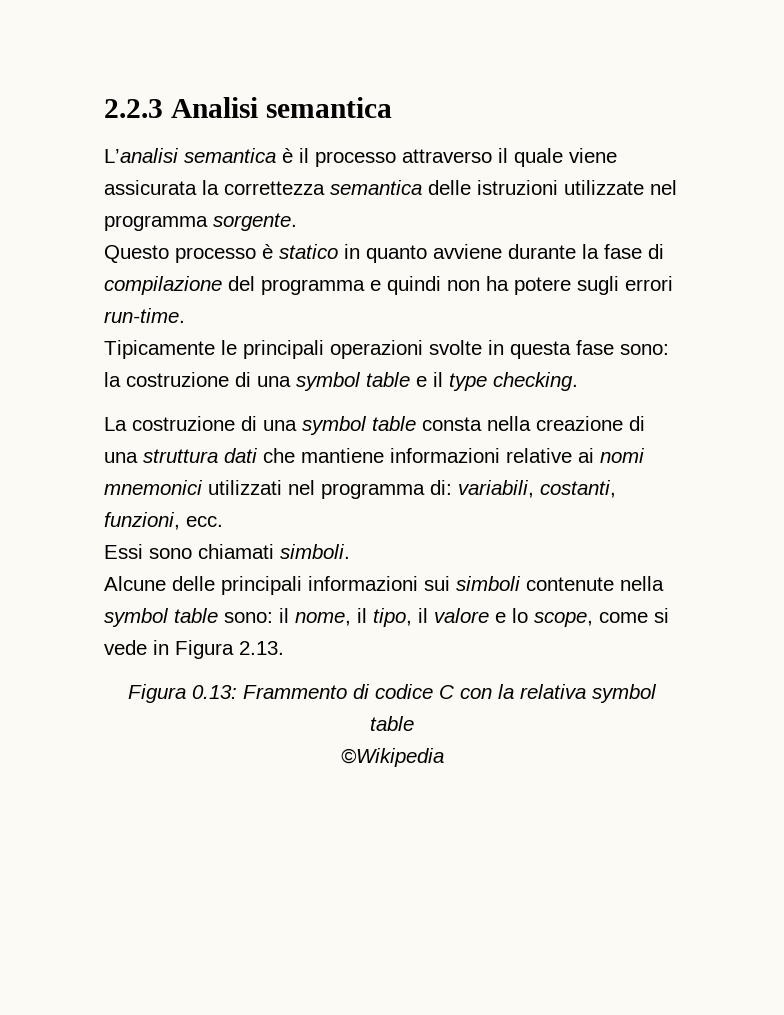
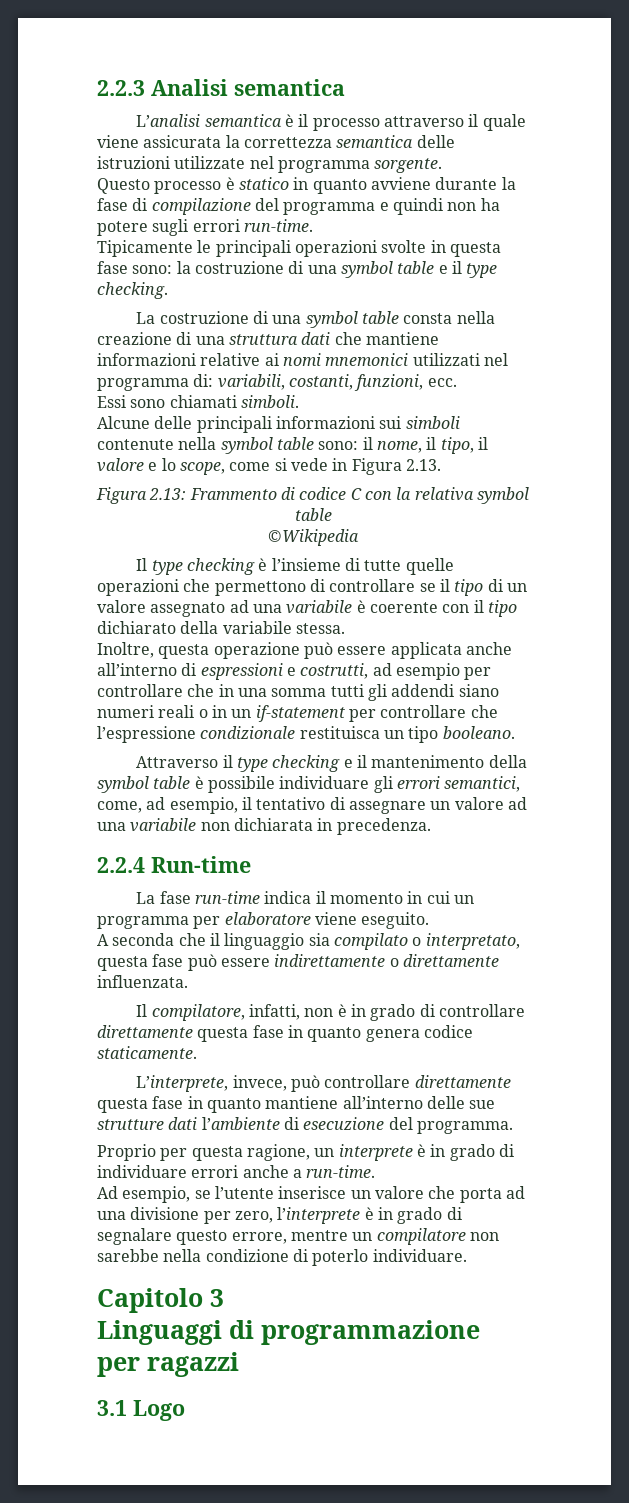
- Figura 0.13: Frammento di codice C con la relativa symbol table
+ Figura 2.13: Frammento di codice C con la relativa symbol table
+ Il type checking è l’insieme di tutte quelle operazioni che permettono di controllare se il tipo di un valore assegnato ad una variabile è coerente con il tipo dichiarato della variabile stessa.
+ Inoltre, questa operazione può essere applicata anche all’interno di espressioni e costrutti, ad esempio per controllare che in una somma tutti gli addendi siano numeri reali o in un if-statement per controllare che l’espressione condizionale restituisca un tipo booleano.
+ Attraverso il type checking e il mantenimento della symbol table è possibile individuare gli errori semantici, come, ad esempio, il tentativo di assegnare un valore ad una variabile non dichiarata in precedenza.
+ 2.2.4 Run-time
+ La fase run-time indica il momento in cui un programma per elaboratore viene eseguito.
+ A seconda che il linguaggio sia compilato o interpretato, questa fase può essere indirettamente o direttamente influenzata.
+ Il compilatore, infatti, non è in grado di controllare direttamente questa fase in quanto genera codice staticamente.
+ L’interprete, invece, può controllare direttamente questa fase in quanto mantiene all’interno delle sue strutture dati l’ambiente di esecuzione del programma.
+ Proprio per questa ragione, un interprete è in grado di individuare errori anche a run-time.
+ Ad esempio, se l’utente inserisce un valore che porta ad una divisione per zero, l’interprete è in grado di segnalare questo errore, mentre un compilatore non sarebbe nella condizione di poterlo individuare.
+ Capitolo 3
+ Linguaggi di programmazione per ragazzi
+ 3.1 Logo

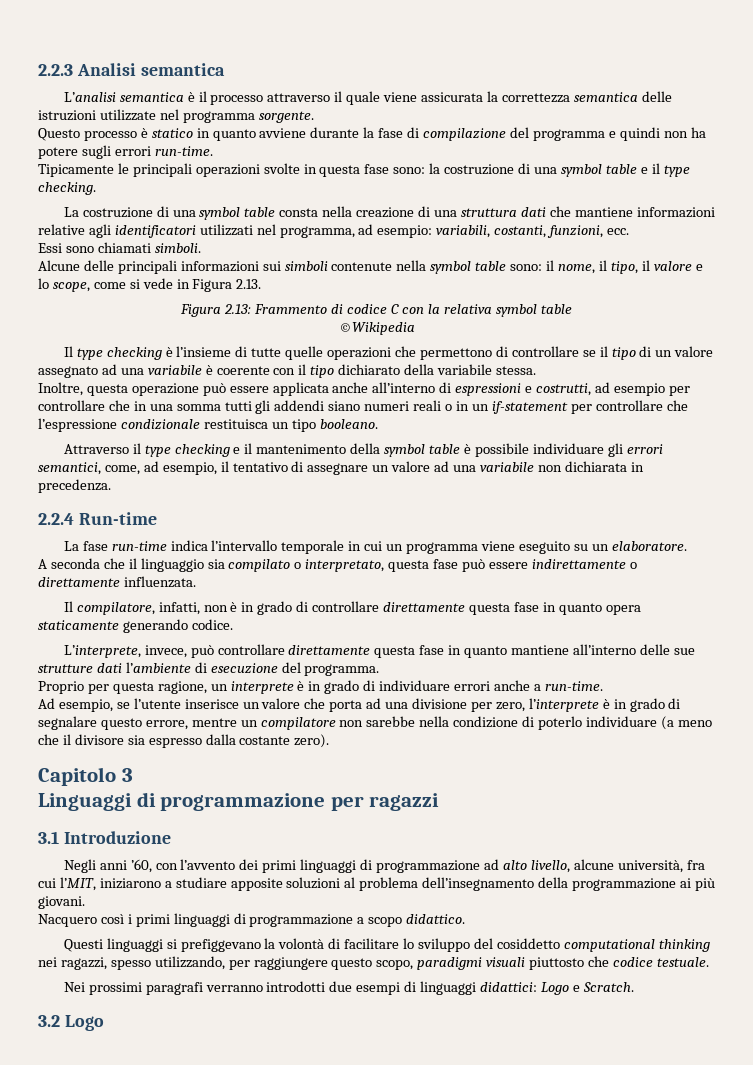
- La costruzione di una symbol table consta nella creazione di una struttura dati che mantiene informazioni relative ai nomi mnemonici utilizzati nel programma di: variabili, costanti, funzioni, ecc.
+ La costruzione di una symbol table consta nella creazione di una struttura dati che mantiene informazioni relative agli identificatori utilizzati nel programma, ad esempio: variabili, costanti, funzioni, ecc.
- La fase run-time indica il momento in cui un programma per elaboratore viene eseguito.
+ La fase run-time indica l’intervallo temporale in cui un programma viene eseguito su un elaboratore.
- Il compilatore, infatti, non è in grado di controllare direttamente questa fase in quanto genera codice staticamente.
+ Il compilatore, infatti, non è in grado di controllare direttamente questa fase in quanto opera staticamente generando codice.
- Ad esempio, se l’utente inserisce un valore che porta ad una divisione per zero, l’interprete è in grado di segnalare questo errore, mentre un compilatore non sarebbe nella condizione di poterlo individuare.
+ Ad esempio, se l’utente inserisce un valore che porta ad una divisione per zero, l’interprete è in grado di segnalare questo errore, mentre un compilatore non sarebbe nella condizione di poterlo individuare (a meno che il divisore sia espresso dalla costante zero).
- 3.1 Logo
+ 3.1 Introduzione
+ Negli anni ’60, con l’avvento dei primi linguaggi di programmazione ad alto livello, alcune università, fra cui l’MIT, iniziarono a studiare apposite soluzioni al problema dell’insegnamento della programmazione ai più giovani.
+ Nacquero così i primi linguaggi di programmazione a scopo didattico.
+ Questi linguaggi si prefiggevano la volontà di facilitare lo sviluppo del cosiddetto computational thinking nei ragazzi, spesso utilizzando, per raggiungere questo scopo, paradigmi visuali piuttosto che codice testuale.
+ Nei prossimi paragrafi verranno introdotti due esempi di linguaggi didattici: Logo e Scratch.
+ 3.2 Logo

